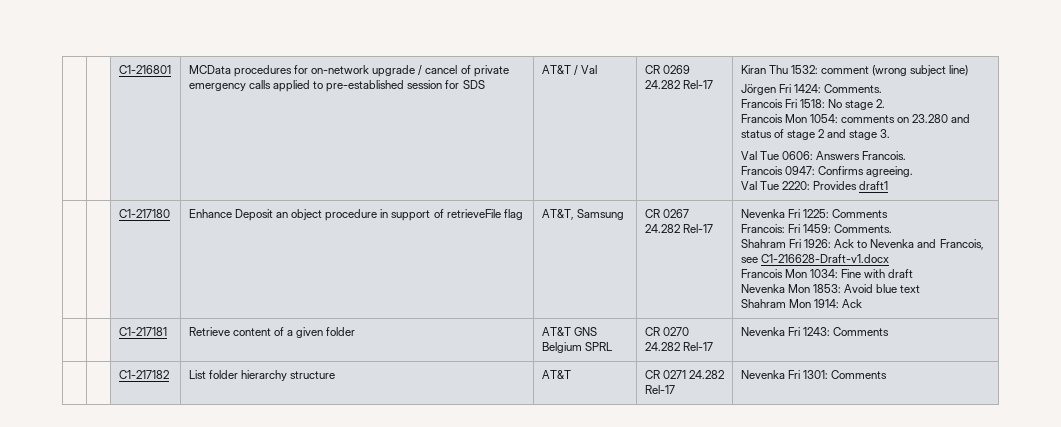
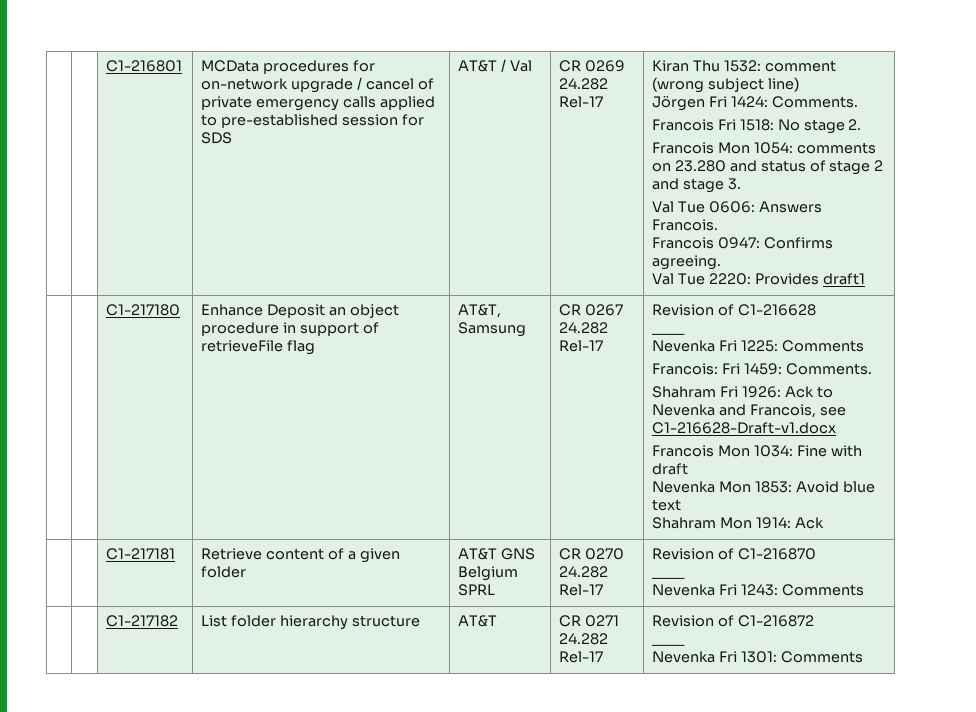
+ Revision of C1-216628
+ ____
- | | C1-217181 | Retrieve content of a given folder | AT&T GNS Belgium SPRL | CR 0270 24.282 Rel-17 | Nevenka Fri 1243: Comments
+ | | C1-217181 | Retrieve content of a given folder | AT&T GNS Belgium SPRL | CR 0270 24.282 Rel-17 | Revision of C1-216870
+ ____
+ Nevenka Fri 1243: Comments
- | | C1-217182 | List folder hierarchy structure | AT&T | CR 0271 24.282 Rel-17 | Nevenka Fri 1301: Comments
+ | | C1-217182 | List folder hierarchy structure | AT&T | CR 0271 24.282 Rel-17 | Revision of C1-216872
+ ____
+ Nevenka Fri 1301: Comments

